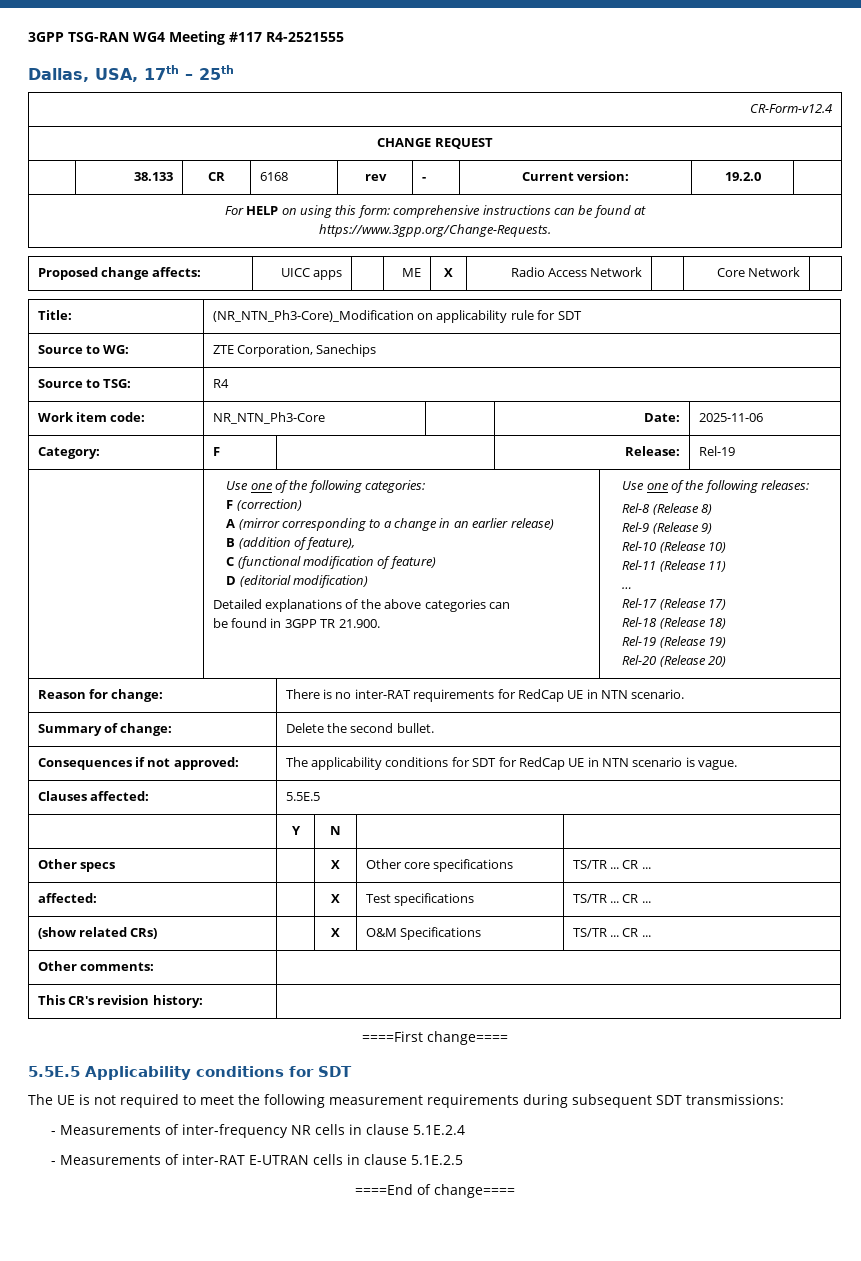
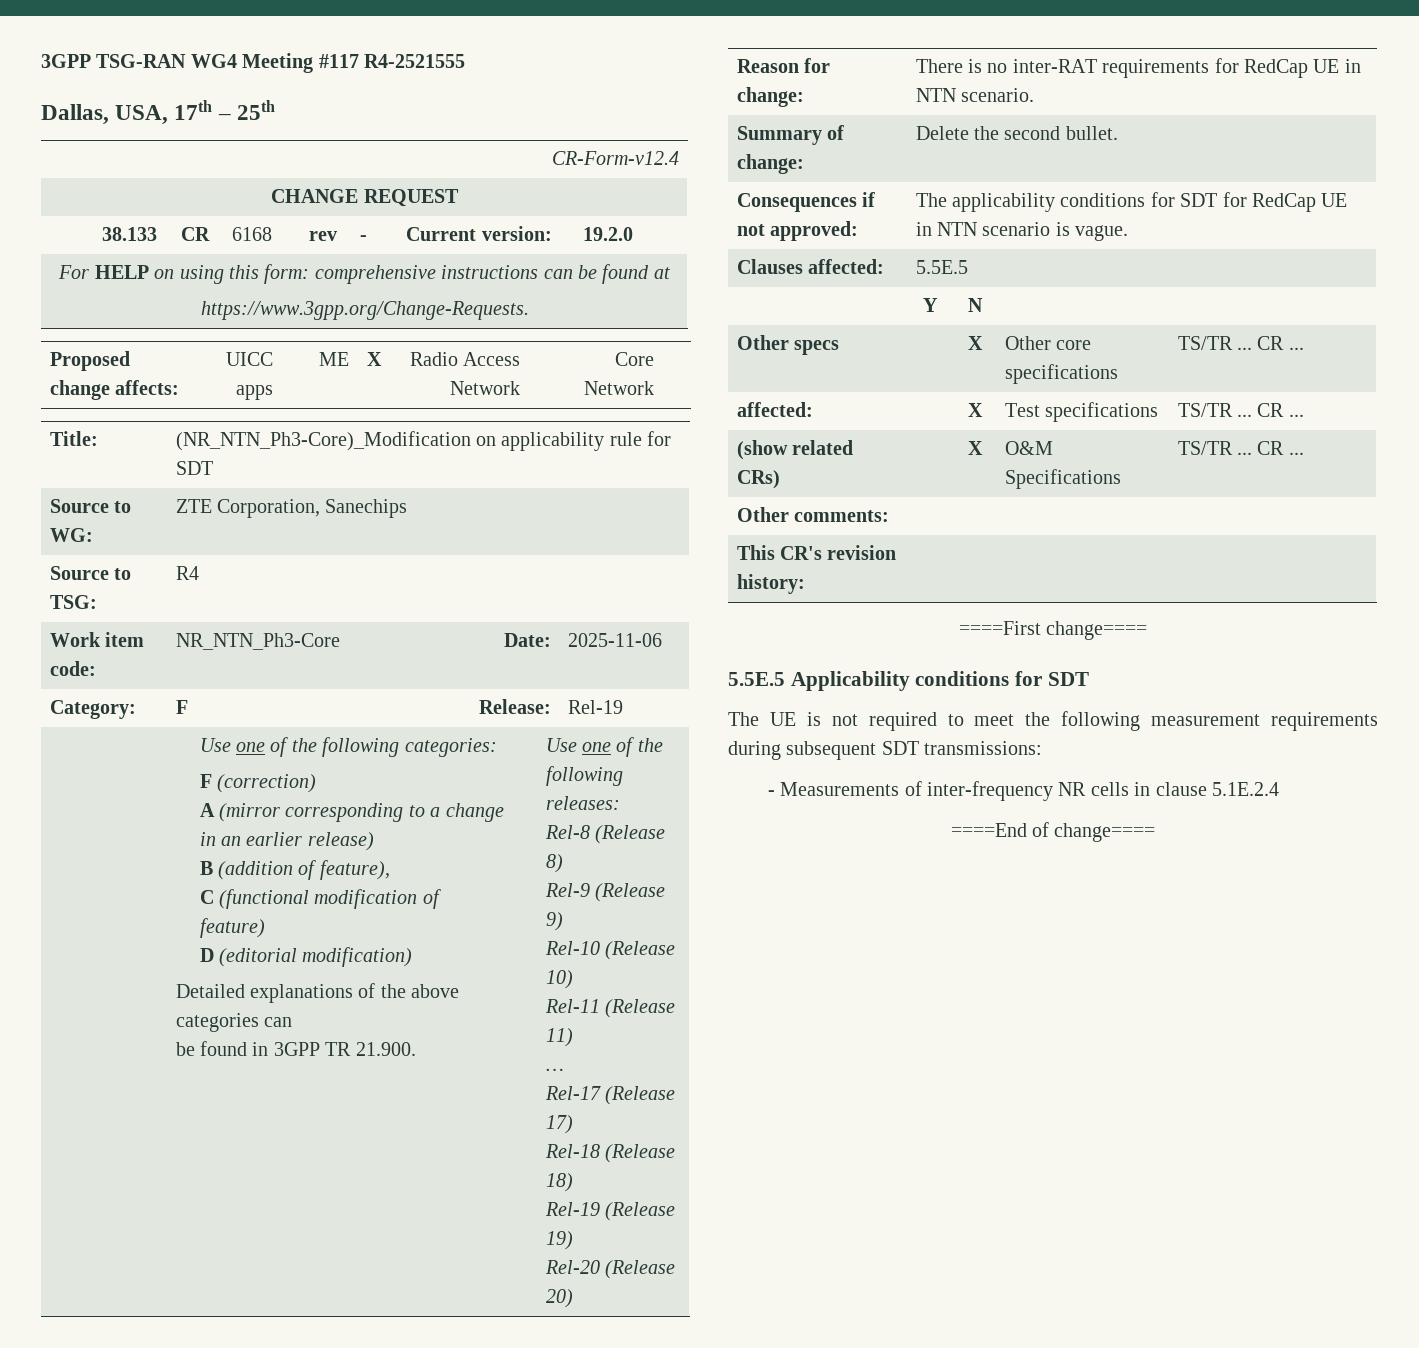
- - Measurements of inter-RAT E-UTRAN cells in clause 5.1E.2.5

